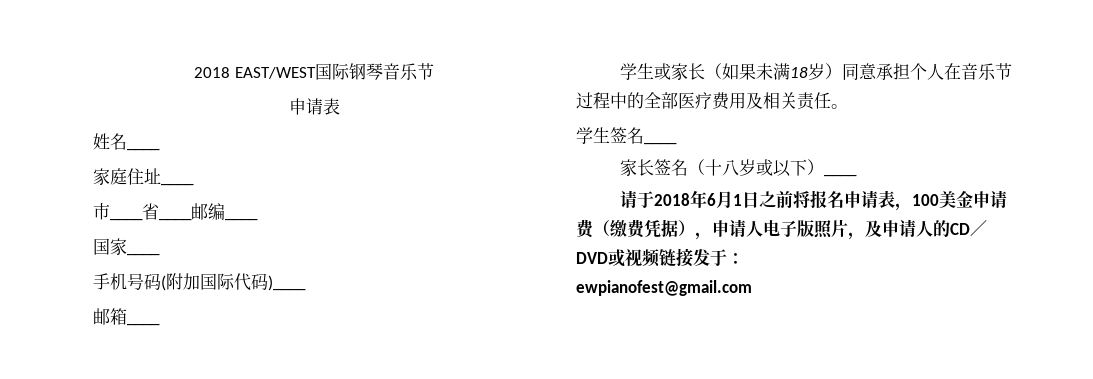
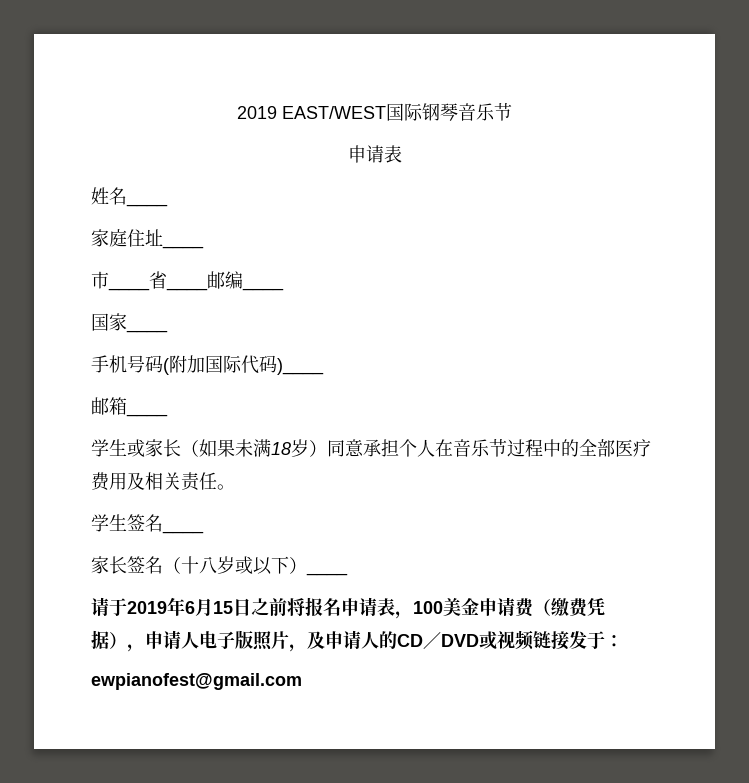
- 2018 EAST/WEST国际钢琴音乐节
+ 2019 EAST/WEST国际钢琴音乐节
- 请于2018年6月1日之前将报名申请表，100美金申请费（缴费凭据），申请人电子版照片，及申请人的CD／DVD或视频链接发于：
+ 请于2019年6月15日之前将报名申请表，100美金申请费（缴费凭据），申请人电子版照片，及申请人的CD／DVD或视频链接发于：

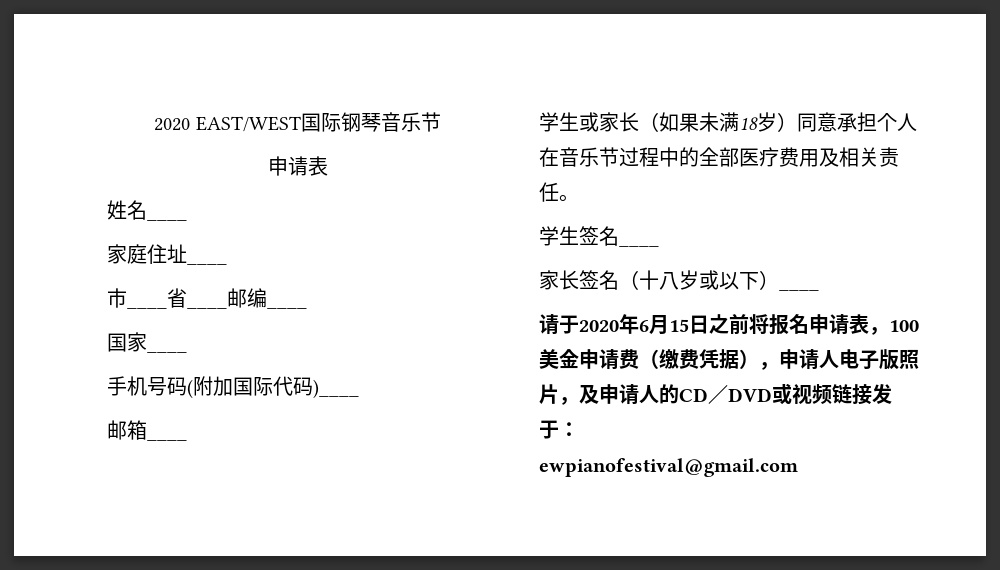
- 2019 EAST/WEST国际钢琴音乐节
+ 2020 EAST/WEST国际钢琴音乐节
- 请于2019年6月15日之前将报名申请表，100美金申请费（缴费凭据），申请人电子版照片，及申请人的CD／DVD或视频链接发于：
+ 请于2020年6月15日之前将报名申请表，100美金申请费（缴费凭据），申请人电子版照片，及申请人的CD／DVD或视频链接发于：
- ewpianofest@gmail.com
+ ewpianofestival@gmail.com

